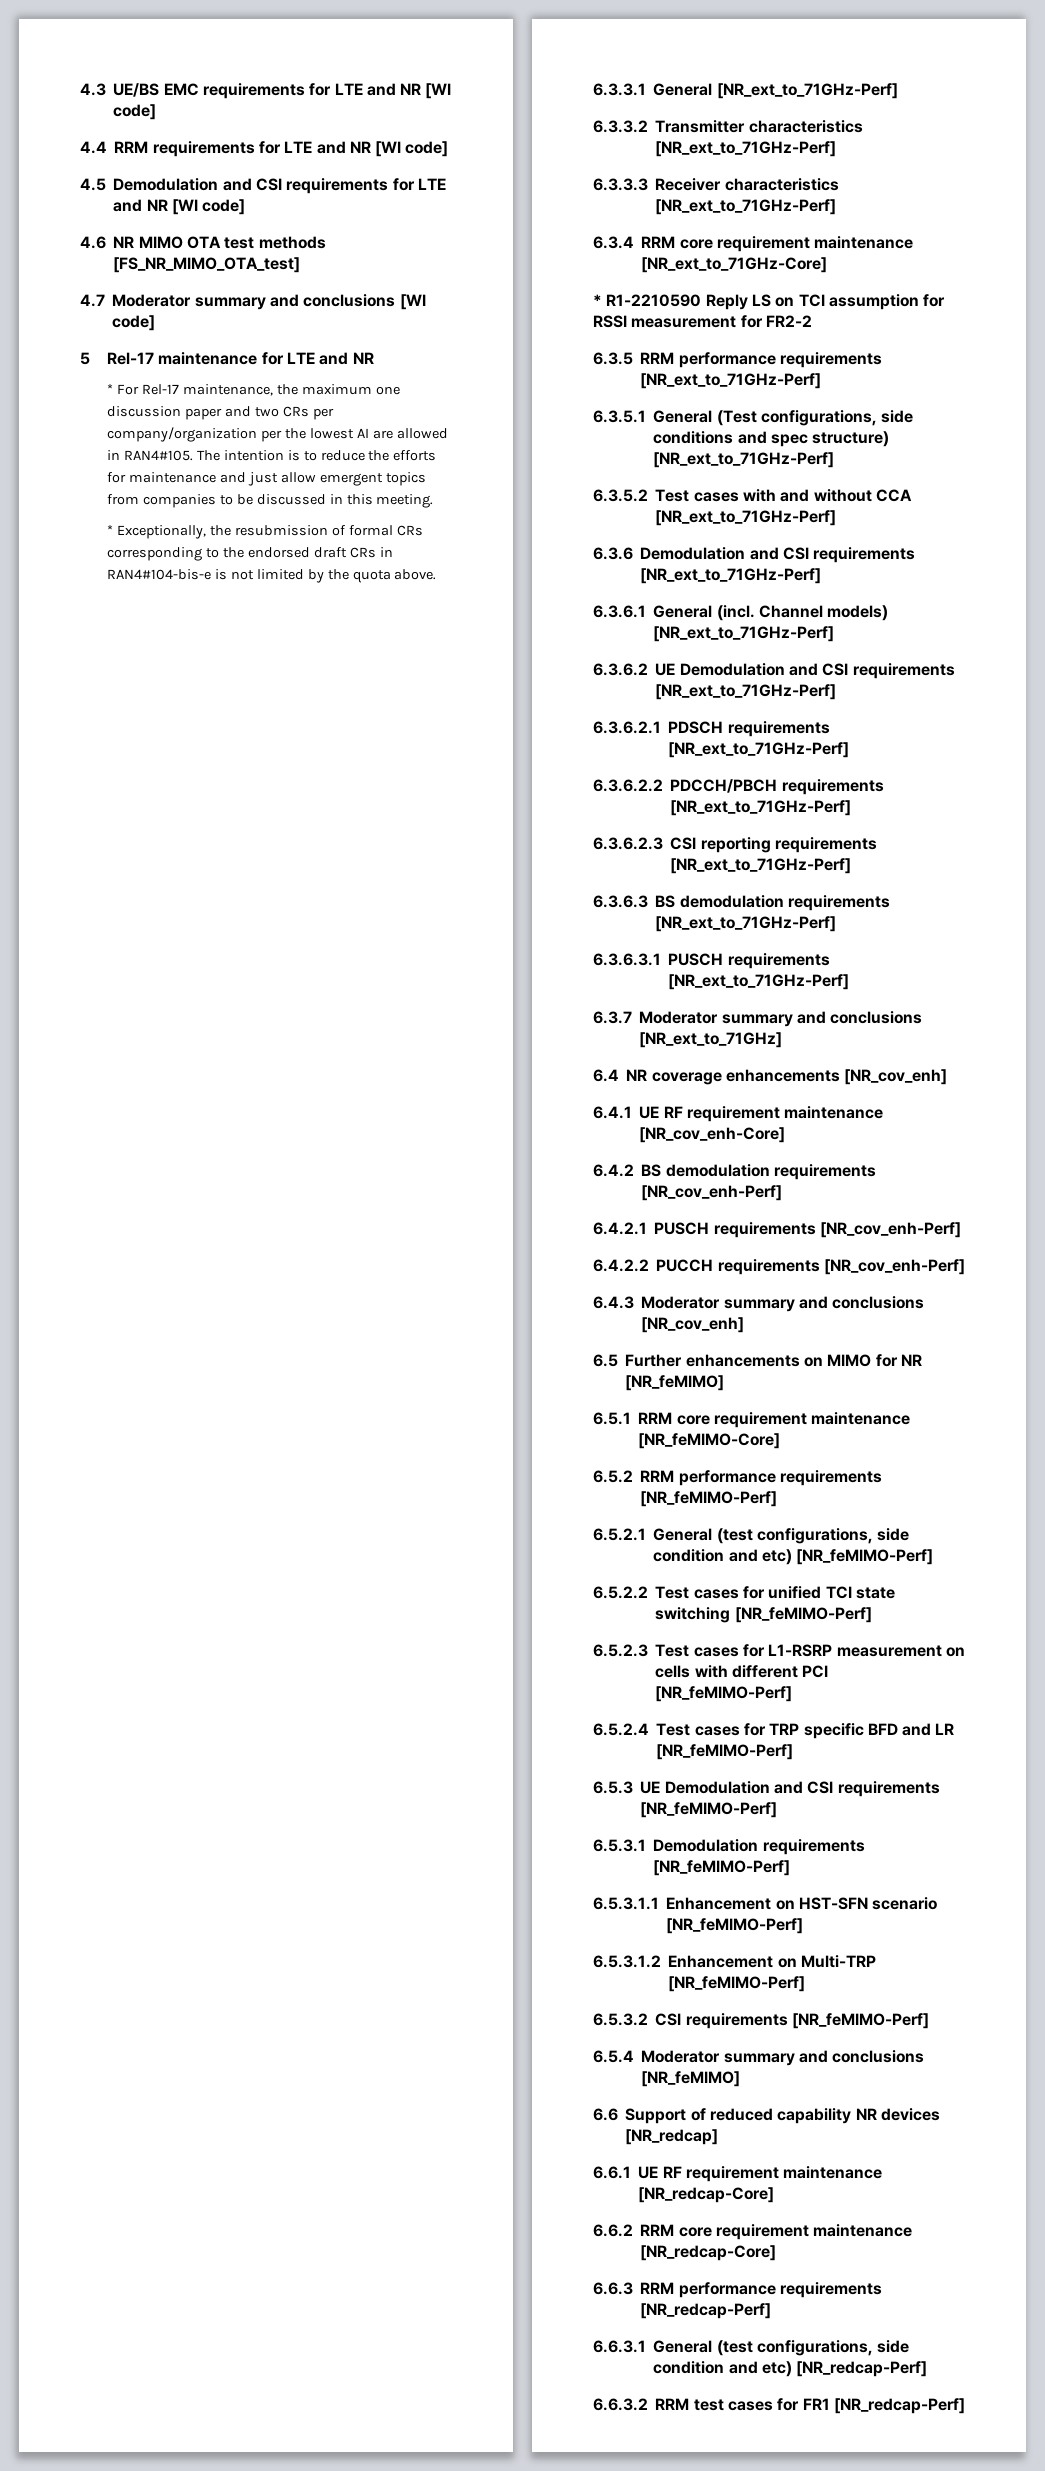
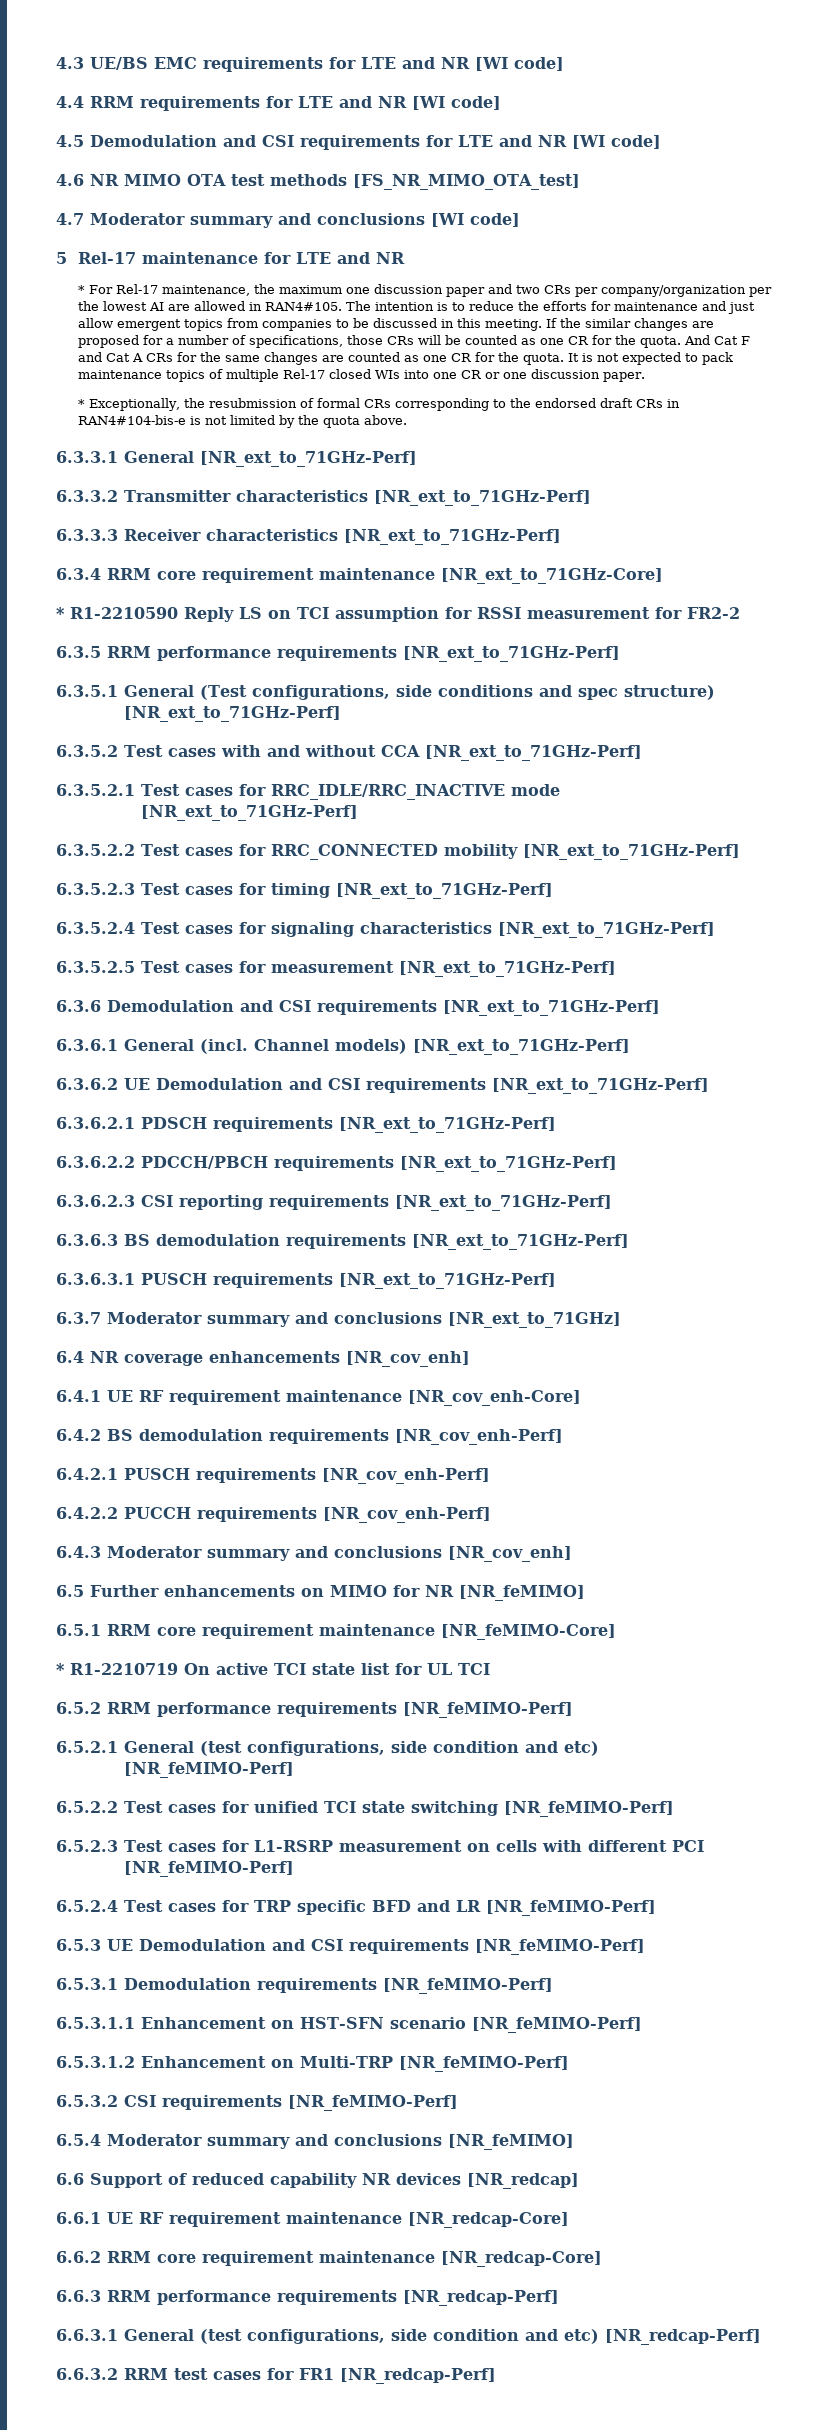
+ If the similar changes are proposed for a number of specifications, those CRs will be counted as one CR for the quota. And Cat F and Cat A CRs for the same changes are counted as one CR for the quota. It is not expected to pack maintenance topics of multiple Rel-17 closed WIs into one CR or one discussion paper.
+ 6.3.5.2.1 Test cases for RRC_IDLE/RRC_INACTIVE mode [NR_ext_to_71GHz-Perf]
+ 6.3.5.2.2 Test cases for RRC_CONNECTED mobility [NR_ext_to_71GHz-Perf]
+ 6.3.5.2.3 Test cases for timing [NR_ext_to_71GHz-Perf]
+ 6.3.5.2.4 Test cases for signaling characteristics [NR_ext_to_71GHz-Perf]
+ 6.3.5.2.5 Test cases for measurement [NR_ext_to_71GHz-Perf]
+ * R1-2210719 On active TCI state list for UL TCI

